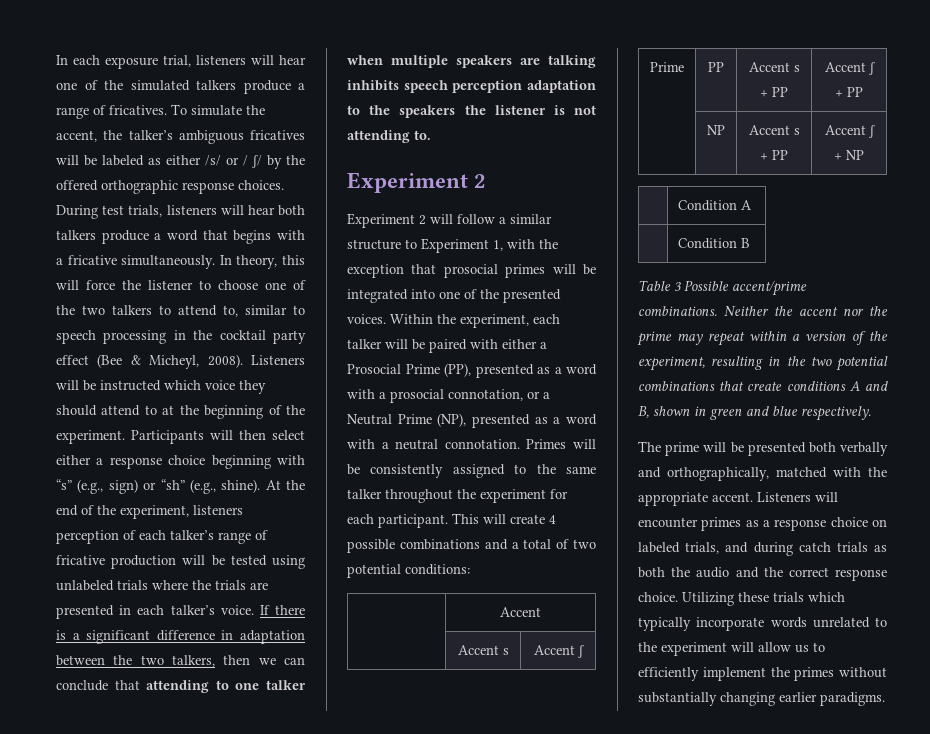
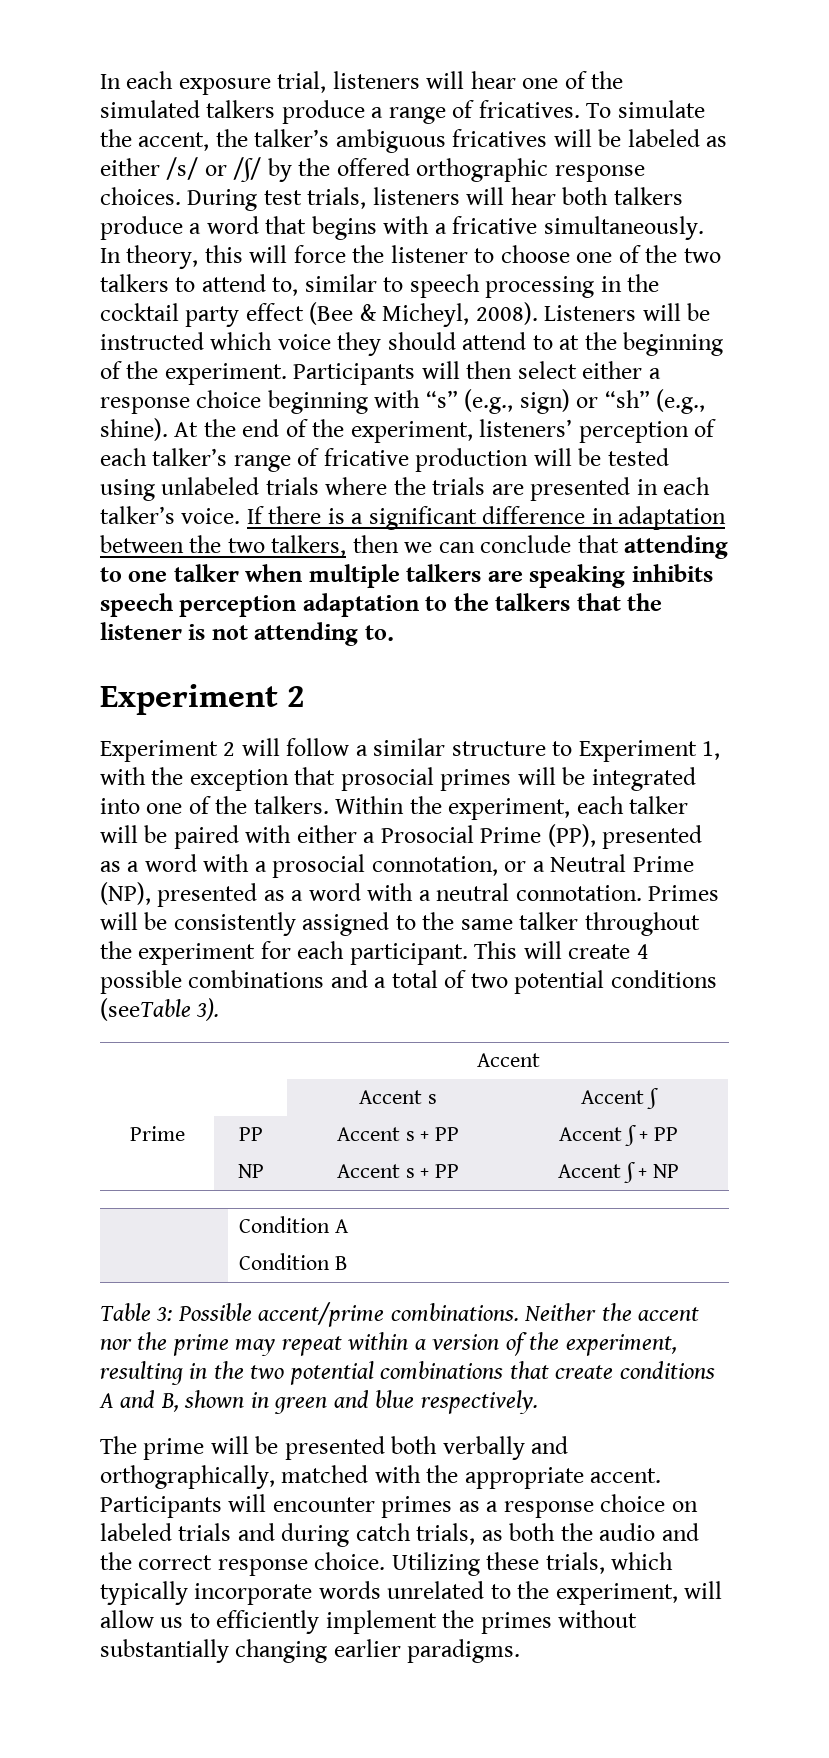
- To simulate the accent, the talker’s ambiguous fricatives will be labeled as either /s/ or / ʃ/ by the offered orthographic response choices.
+ To simulate the accent, the talker’s ambiguous fricatives will be labeled as either /s/ or /ʃ/ by the offered orthographic response choices.
- At the end of the experiment, listeners perception of each talker’s range of fricative production will be tested using unlabeled trials where the trials are presented in each talker’s voice.
+ At the end of the experiment, listeners’ perception of each talker’s range of fricative production will be tested using unlabeled trials where the trials are presented in each talker’s voice.
- If there is a significant difference in adaptation between the two talkers, then we can conclude that attending to one talker when multiple speakers are talking inhibits speech perception adaptation to the speakers the listener is not attending to.
+ If there is a significant difference in adaptation between the two talkers, then we can conclude that attending to one talker when multiple talkers are speaking inhibits speech perception adaptation to the talkers that the listener is not attending to.
- Experiment 2 will follow a similar structure to Experiment 1, with the exception that prosocial primes will be integrated into one of the presented voices.
+ Experiment 2 will follow a similar structure to Experiment 1, with the exception that prosocial primes will be integrated into one of the talkers.
- This will create 4 possible combinations and a total of two potential conditions:
+ This will create 4 possible combinations and a total of two potential conditions (seeTable 3).
- Table 3 Possible accent/prime combinations.
+ Table 3: Possible accent/prime combinations.
- Listeners will encounter primes as a response choice on labeled trials, and during catch trials as both the audio and the correct response choice.
+ Participants will encounter primes as a response choice on labeled trials and during catch trials, as both the audio and the correct response choice.
- Utilizing these trials which typically incorporate words unrelated to the experiment will allow us to efficiently implement the primes without substantially changing earlier paradigms.
+ Utilizing these trials, which typically incorporate words unrelated to the experiment, will allow us to efficiently implement the primes without substantially changing earlier paradigms.

